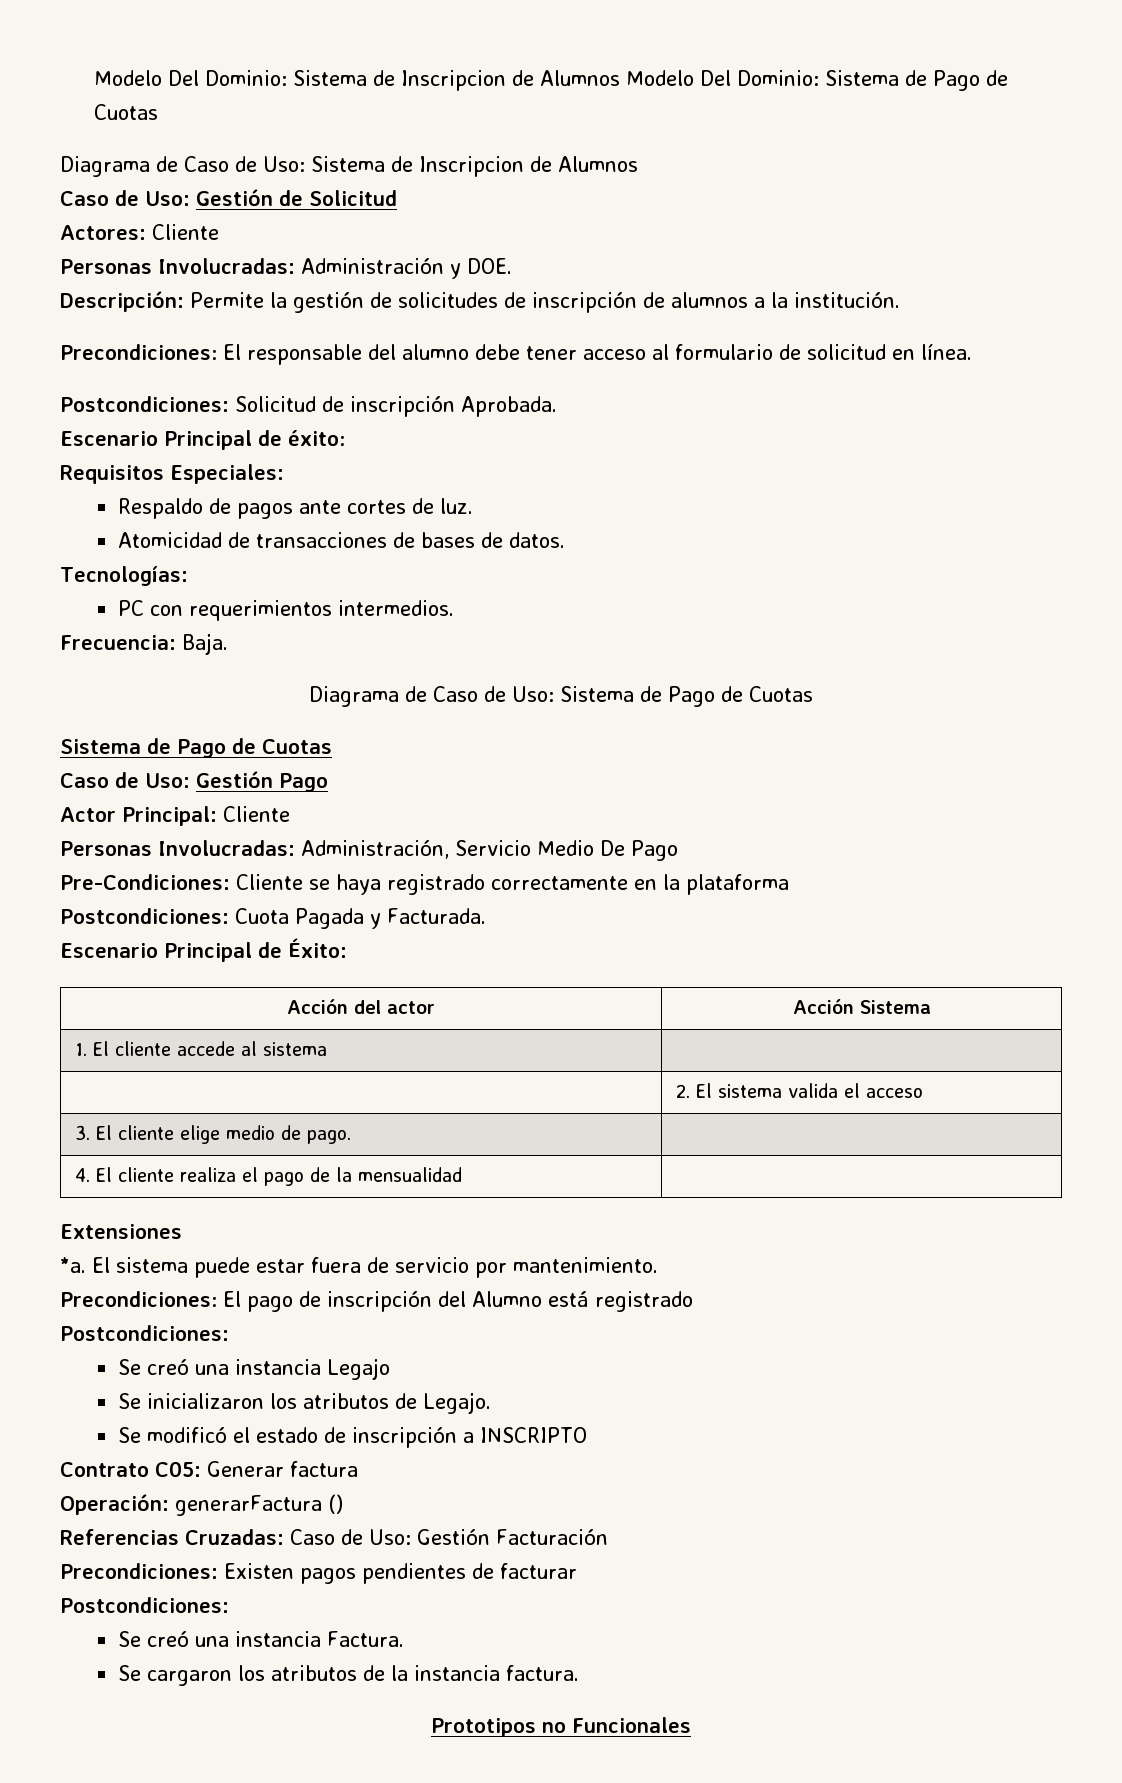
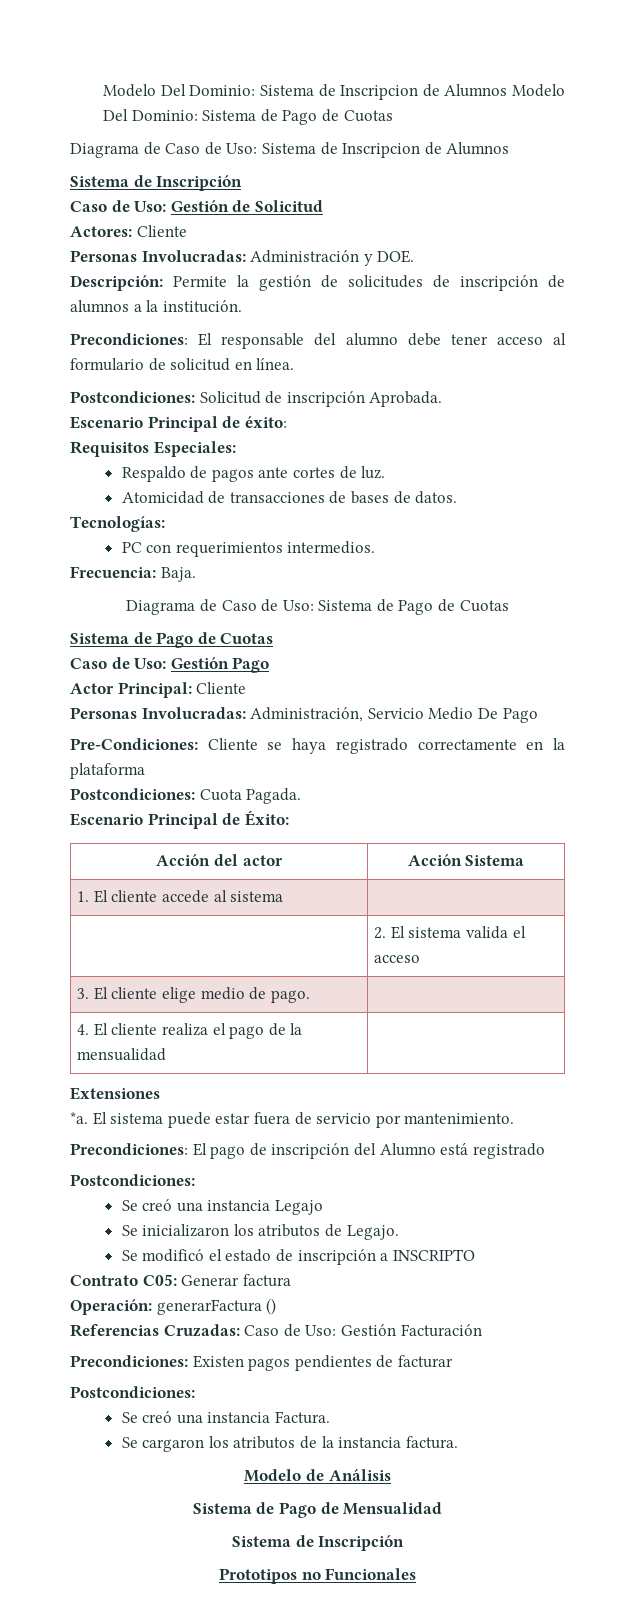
  Diagrama de Caso de Uso: Sistema de Inscripcion de Alumnos
+ Sistema de Inscripción
- Postcondiciones: Cuota Pagada y Facturada.
+ Postcondiciones: Cuota Pagada.
+ Modelo de Análisis
+ Sistema de Pago de Mensualidad
+ Sistema de Inscripción

